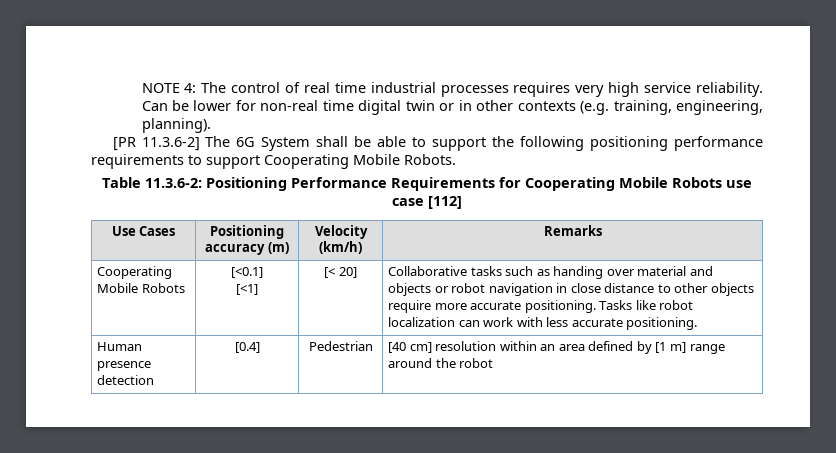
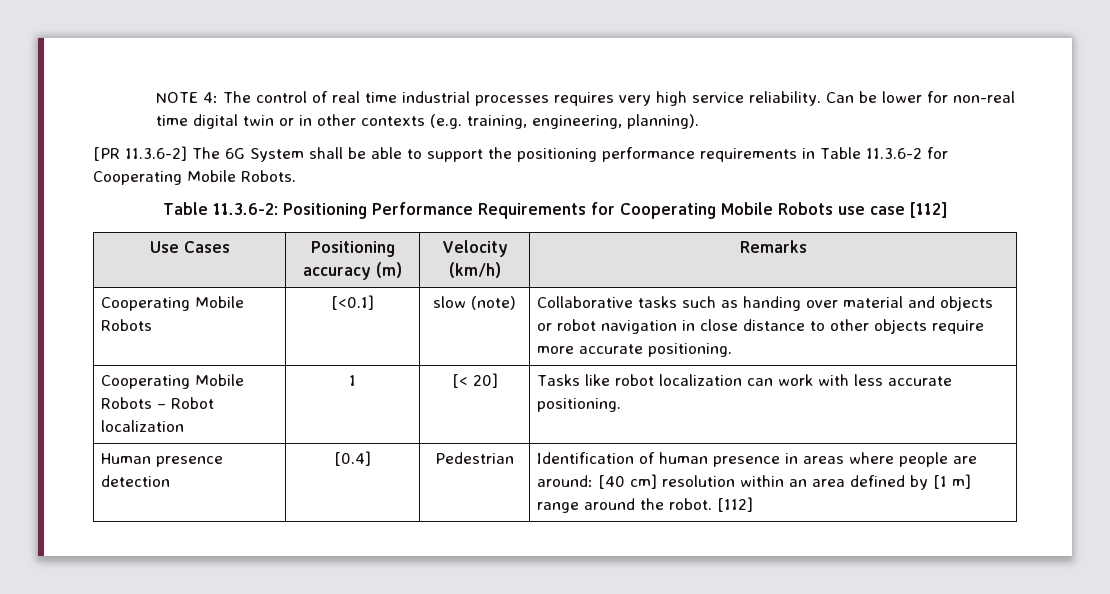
- [PR 11.3.6-2] The 6G System shall be able to support the following positioning performance requirements to support Cooperating Mobile Robots.
+ [PR 11.3.6-2] The 6G System shall be able to support the positioning performance requirements in Table 11.3.6-2 for Cooperating Mobile Robots.
- Cooperating Mobile Robots | [<0.1]
- [<1] | [< 20] | Collaborative tasks such as handing over material and objects or robot navigation in close distance to other objects require more accurate positioning. Tasks like robot localization can work with less accurate positioning.
+ Cooperating Mobile Robots | [<0.1] | slow (note) | Collaborative tasks such as handing over material and objects or robot navigation in close distance to other objects require more accurate positioning.
+ Cooperating Mobile Robots – Robot localization | 1 | [< 20] | Tasks like robot localization can work with less accurate positioning.
- Human presence detection | [0.4] | Pedestrian | [40 cm] resolution within an area defined by [1 m] range around the robot
+ Human presence detection | [0.4] | Pedestrian | Identification of human presence in areas where people are around: [40 cm] resolution within an area defined by [1 m] range around the robot. [112]

